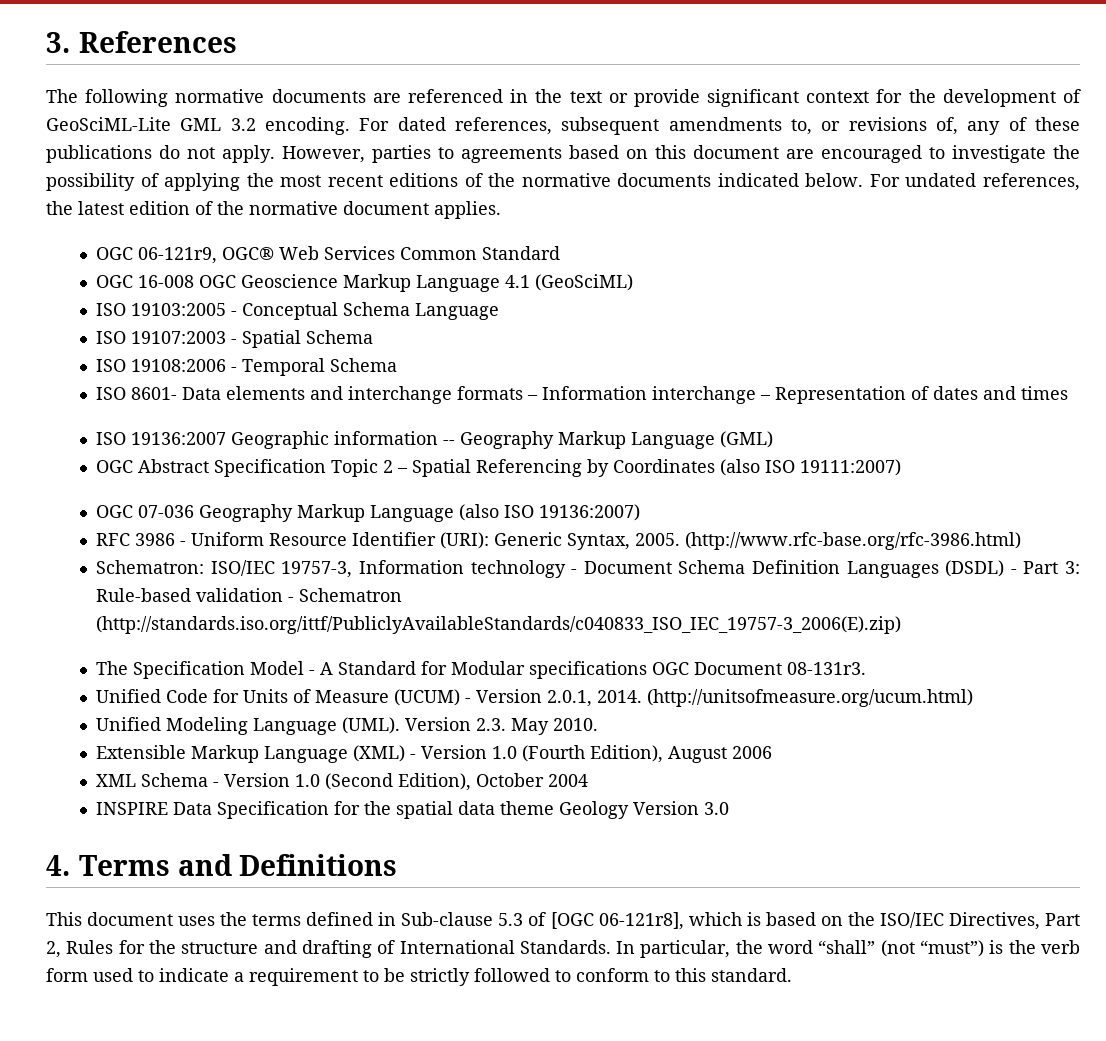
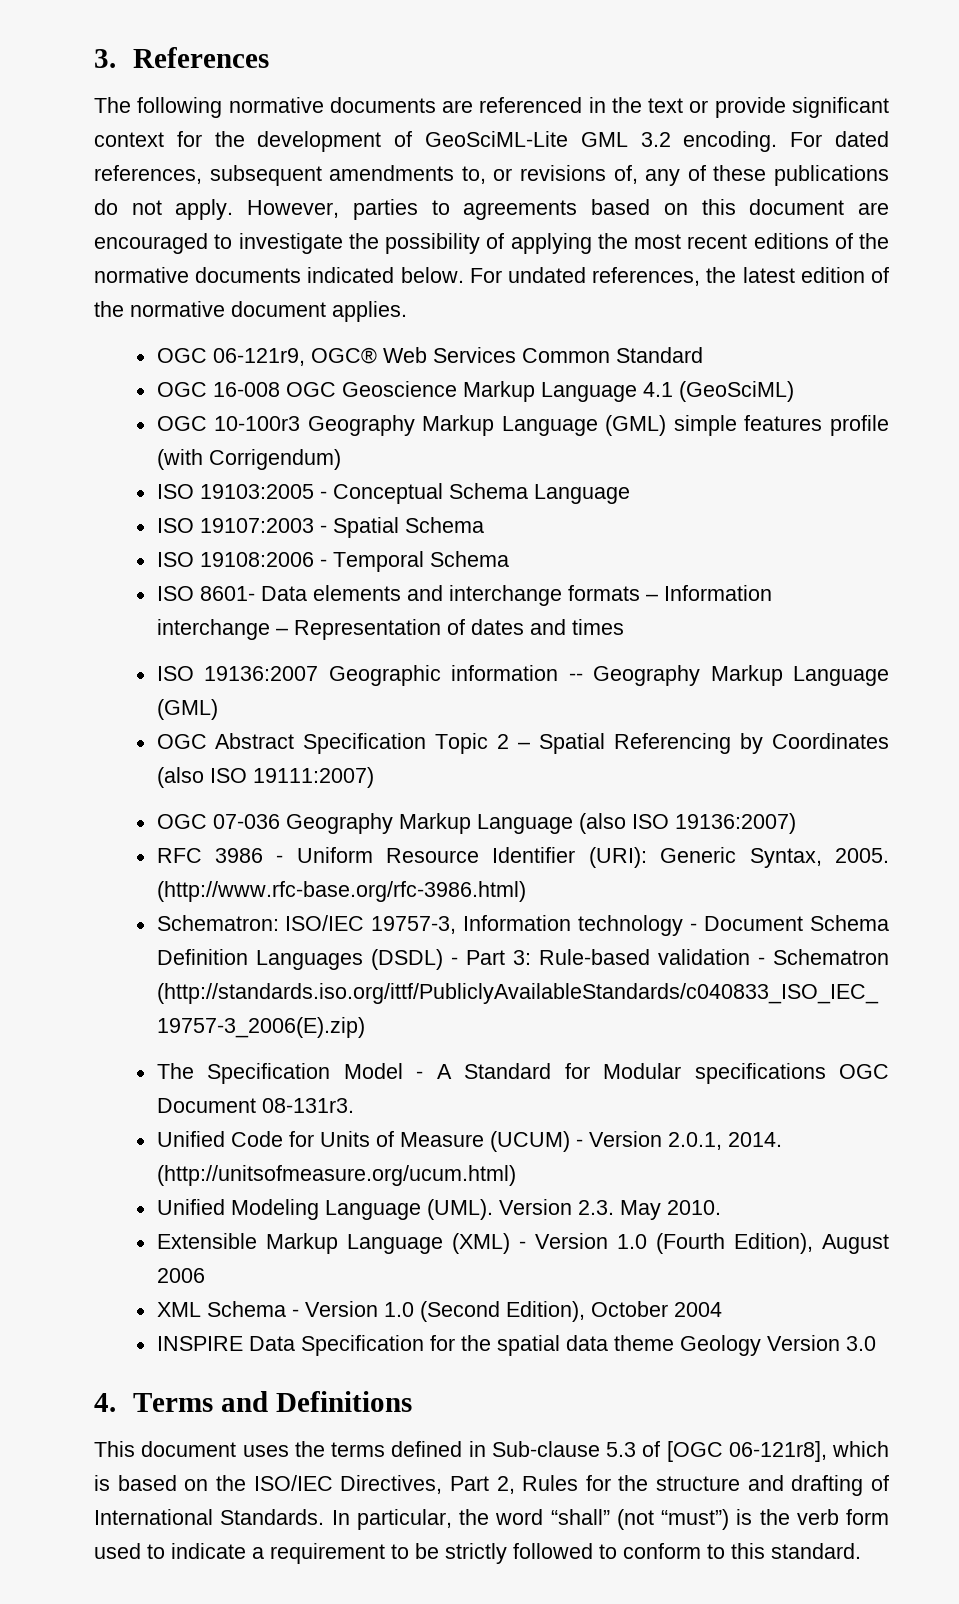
+ OGC 10-100r3 Geography Markup Language (GML) simple features profile (with Corrigendum)

